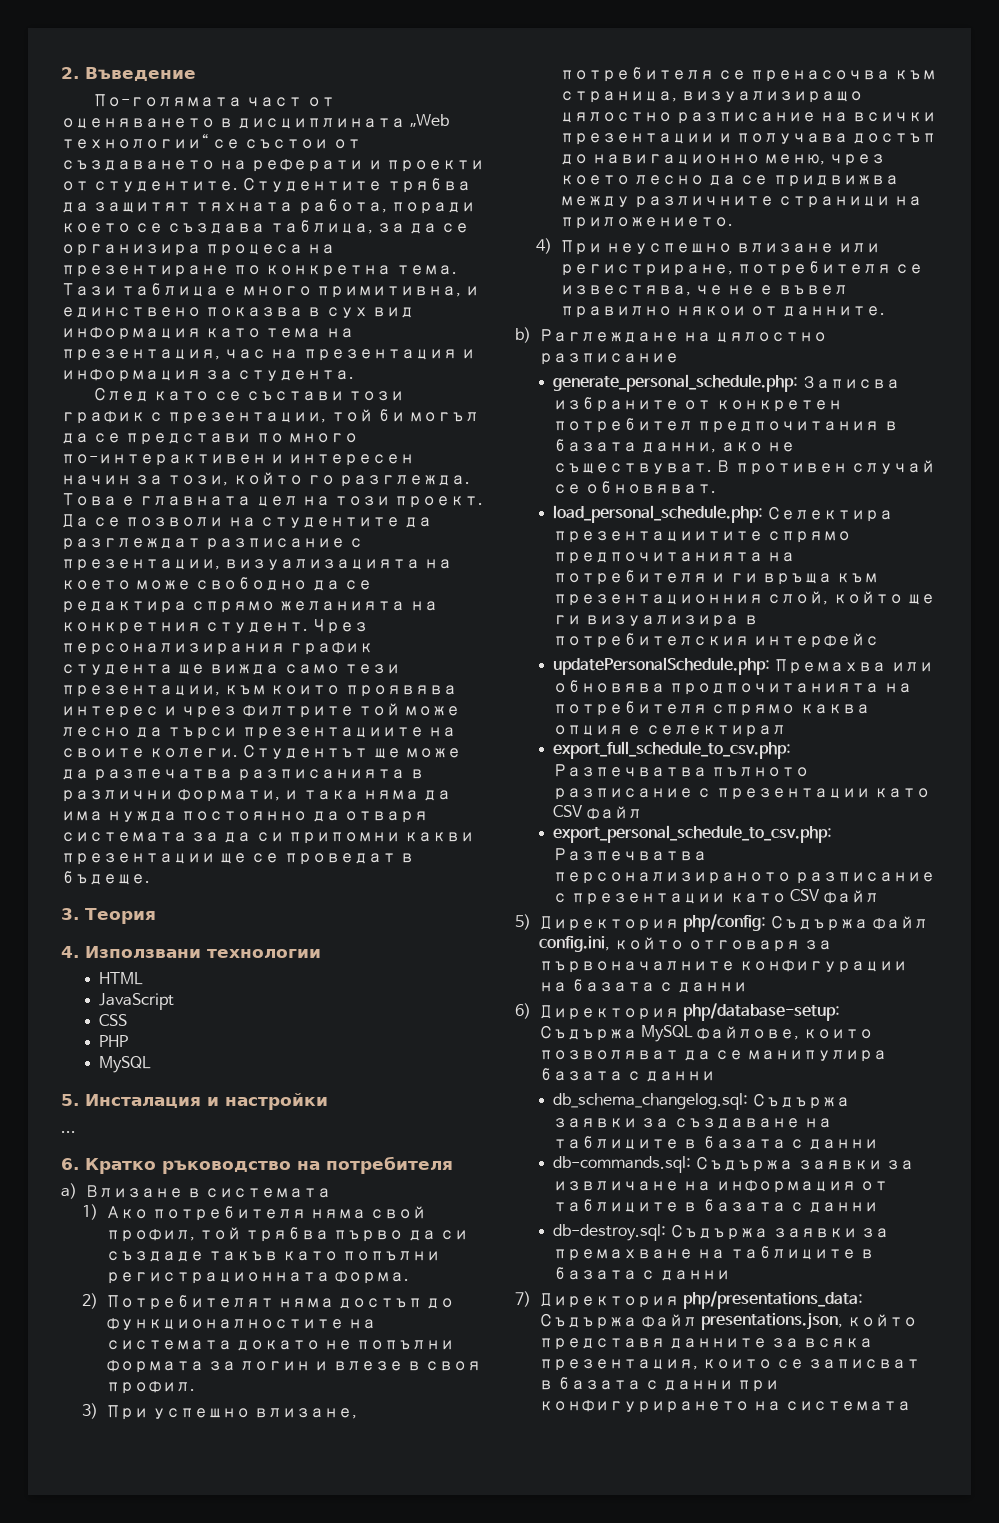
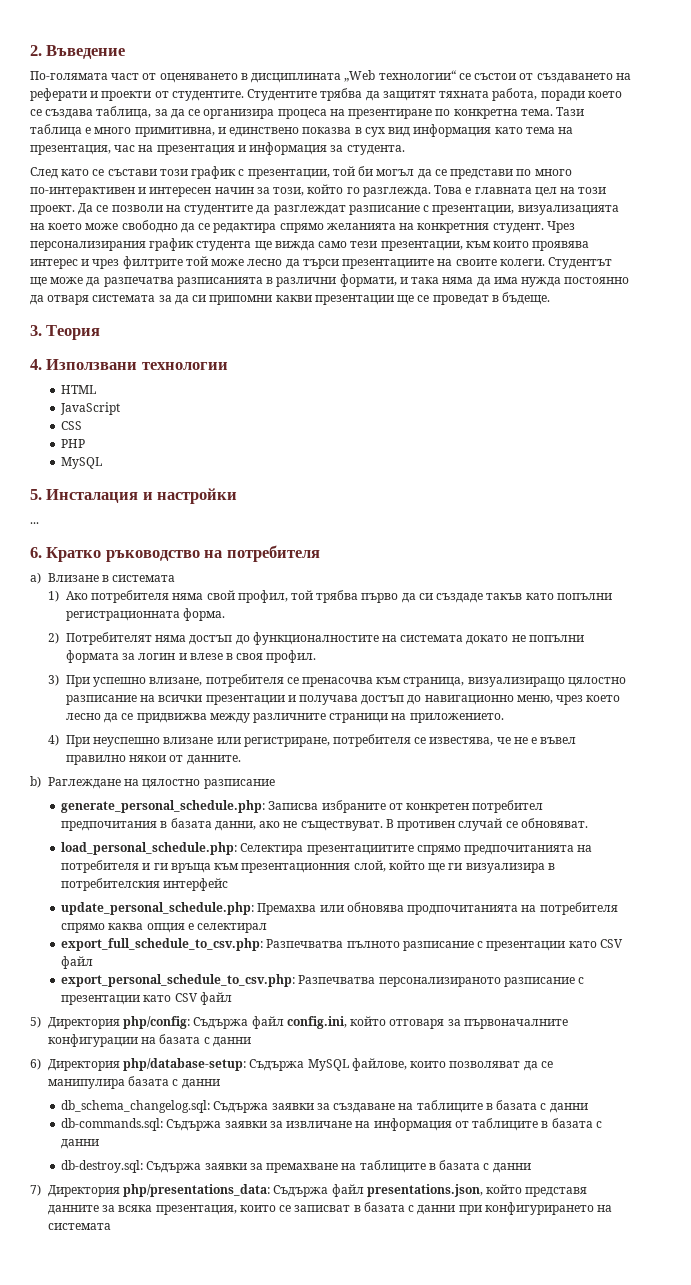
- updatePersonalSchedule.php: Премахва или обновява продпочитанията на потребителя спрямо каква опция е селектирал
+ update_personal_schedule.php: Премахва или обновява продпочитанията на потребителя спрямо каква опция е селектирал

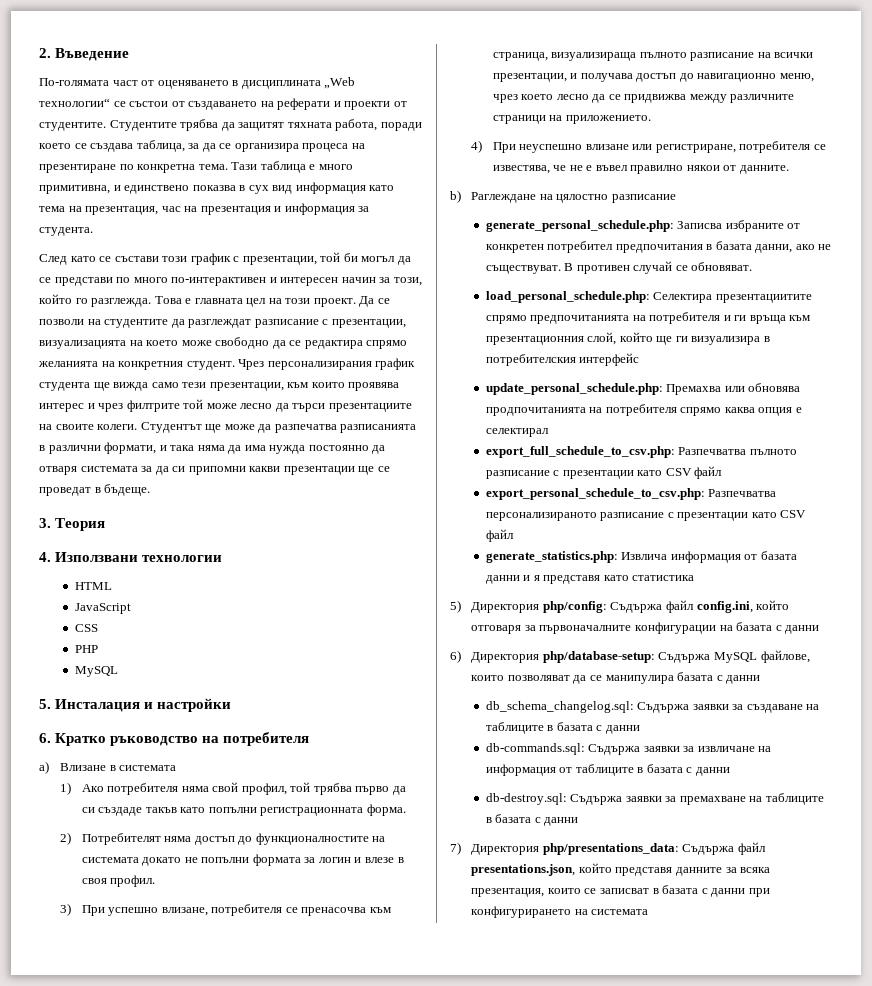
- ...
- 3) При успешно влизане, потребителя се пренасочва към страница, визуализиращо цялостно разписание на всички презентации и получава достъп до навигационно меню, чрез което лесно да се придвижва между различните страници на приложението.
+ 3) При успешно влизане, потребителя се пренасочва към страница, визуализираща пълното разписание на всички презентации, и получава достъп до навигационно меню, чрез което лесно да се придвижва между различните страници на приложението.
+ generate_statistics.php: Извлича информация от базата данни и я представя като статистика

